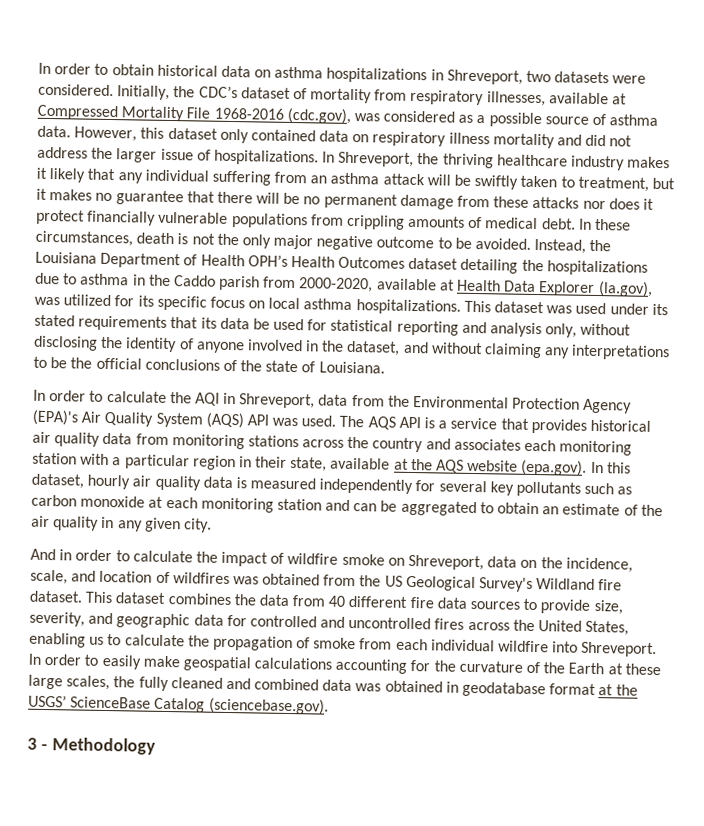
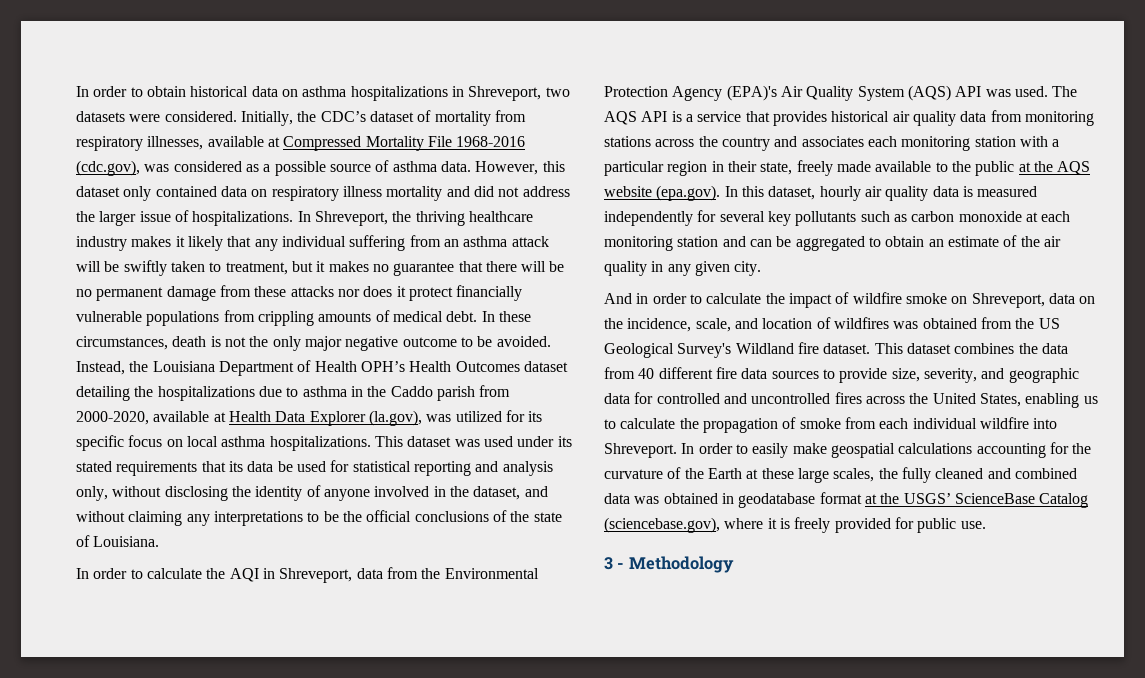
- The AQS API is a service that provides historical air quality data from monitoring stations across the country and associates each monitoring station with a particular region in their state, available at the AQS website (epa.gov). In this dataset, hourly air quality data is measured independently for several key pollutants such as carbon monoxide at each monitoring station and can be aggregated to obtain an estimate of the air quality in any given city.
+ The AQS API is a service that provides historical air quality data from monitoring stations across the country and associates each monitoring station with a particular region in their state, freely made available to the public at the AQS website (epa.gov). In this dataset, hourly air quality data is measured independently for several key pollutants such as carbon monoxide at each monitoring station and can be aggregated to obtain an estimate of the air quality in any given city.
- In order to easily make geospatial calculations accounting for the curvature of the Earth at these large scales, the fully cleaned and combined data was obtained in geodatabase format at the USGS’ ScienceBase Catalog (sciencebase.gov).
+ In order to easily make geospatial calculations accounting for the curvature of the Earth at these large scales, the fully cleaned and combined data was obtained in geodatabase format at the USGS’ ScienceBase Catalog (sciencebase.gov), where it is freely provided for public use.

